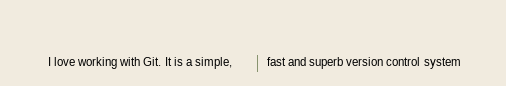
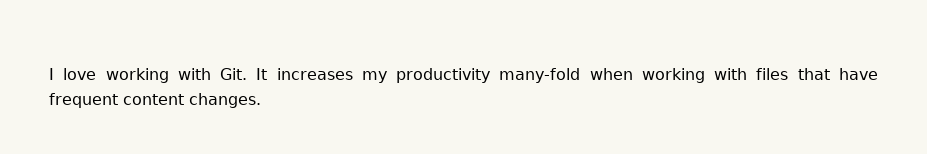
- I love working with Git. It is a simple, fast and superb version control system
+ I love working with Git. It increases my productivity many-fold when working with files that have frequent content changes.

